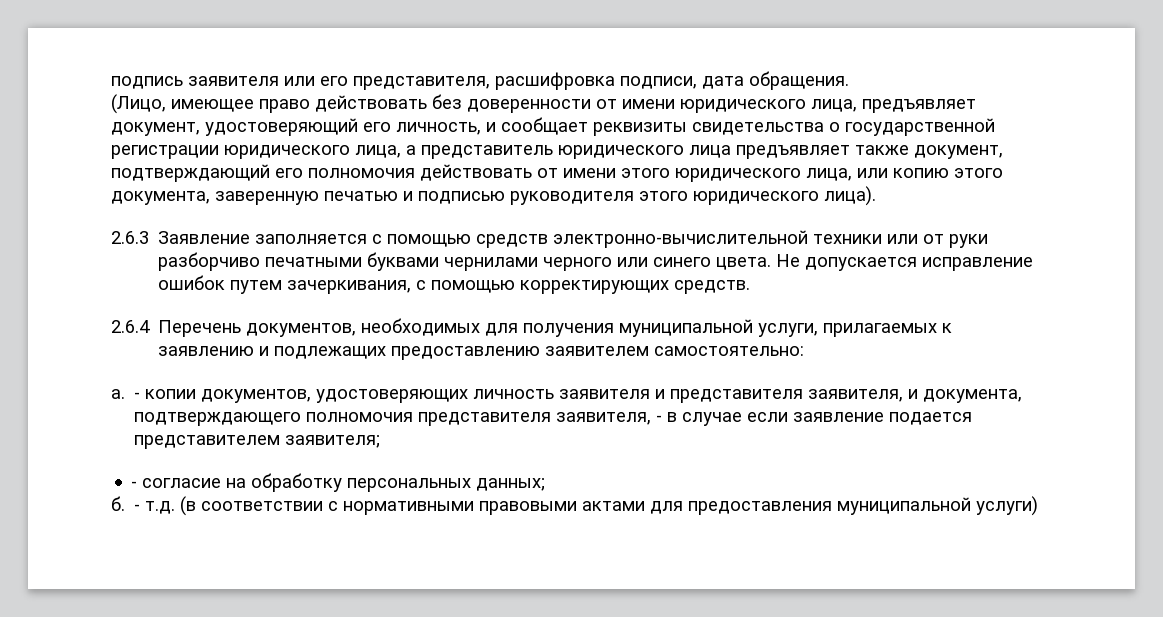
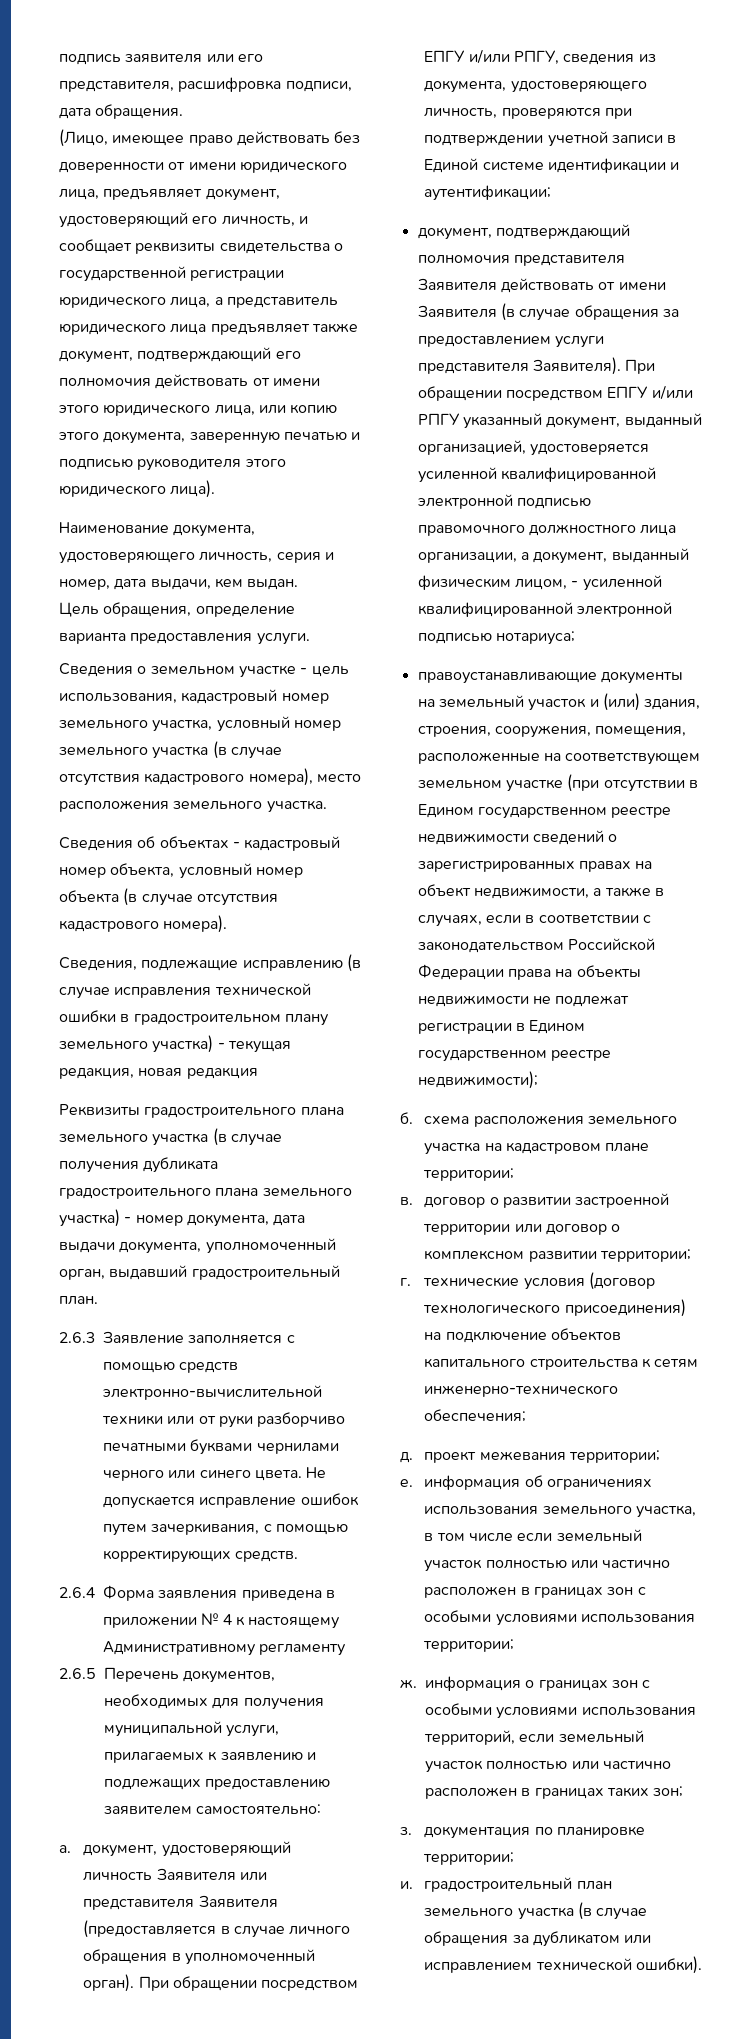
+ Наименование документа, удостоверяющего личность, серия и номер, дата выдачи, кем выдан.
+ Цель обращения, определение варианта предоставления услуги.
+ Сведения о земельном участке - цель использования, кадастровый номер земельного участка, условный номер земельного участка (в случае отсутствия кадастрового номера), место расположения земельного участка.
+ Сведения об объектах - кадастровый номер объекта, условный номер объекта (в случае отсутствия кадастрового номера).
+ Сведения, подлежащие исправлению (в случае исправления технической ошибки в градостроительном плану земельного участка) - текущая редакция, новая редакция
+ Реквизиты градостроительного плана земельного участка (в случае получения дубликата градостроительного плана земельного участка) - номер документа, дата выдачи документа, уполномоченный орган, выдавший градостроительный план.
- 2.6.4 Перечень документов, необходимых для получения муниципальной услуги, прилагаемых к заявлению и подлежащих предоставлению заявителем самостоятельно:
+ 2.6.4 Форма заявления приведена в приложении № 4 к настоящему Административному регламенту
+ 2.6.5 Перечень документов, необходимых для получения муниципальной услуги, прилагаемых к заявлению и подлежащих предоставлению заявителем самостоятельно:
- а. - копии документов, удостоверяющих личность заявителя и представителя заявителя, и документа, подтверждающего полномочия представителя заявителя, - в случае если заявление подается представителем заявителя;
- - согласие на обработку персональных данных;
- б. - т.д. (в соответствии с нормативными правовыми актами для предоставления муниципальной услуги)
+ а. документ, удостоверяющий личность Заявителя или представителя Заявителя (предоставляется в случае личного обращения в уполномоченный орган). При обращении посредством ЕПГУ и/или РПГУ, сведения из документа, удостоверяющего личность, проверяются при подтверждении учетной записи в Единой системе идентификации и аутентификации;
+ документ, подтверждающий полномочия представителя Заявителя действовать от имени Заявителя (в случае обращения за предоставлением услуги представителя Заявителя). При обращении посредством ЕПГУ и/или РПГУ указанный документ, выданный организацией, удостоверяется усиленной квалифицированной электронной подписью правомочного должностного лица организации, а документ, выданный физическим лицом, - усиленной квалифицированной электронной подписью нотариуса;
+ правоустанавливающие документы на земельный участок и (или) здания, строения, сооружения, помещения, расположенные на соответствующем земельном участке (при отсутствии в Едином государственном реестре недвижимости сведений о зарегистрированных правах на объект недвижимости, а также в случаях, если в соответствии с законодательством Российской Федерации права на объекты недвижимости не подлежат регистрации в Едином государственном реестре недвижимости);
+ б. схема расположения земельного участка на кадастровом плане территории;
+ в. договор о развитии застроенной территории или договор о комплексном развитии территории;
+ г. технические условия (договор технологического присоединения) на подключение объектов капитального строительства к сетям инженерно-технического обеспечения;
+ д. проект межевания территории;
+ е. информация об ограничениях использования земельного участка, в том числе если земельный участок полностью или частично расположен в границах зон с особыми условиями использования территории;
+ ж. информация о границах зон с особыми условиями использования территорий, если земельный участок полностью или частично расположен в границах таких зон;
+ з. документация по планировке территории;
+ и. градостроительный план земельного участка (в случае обращения за дубликатом или исправлением технической ошибки).

